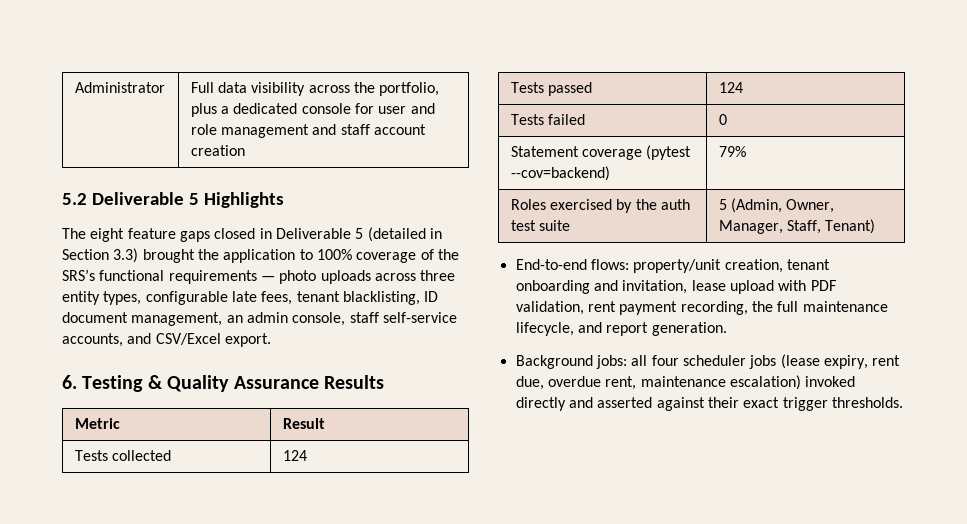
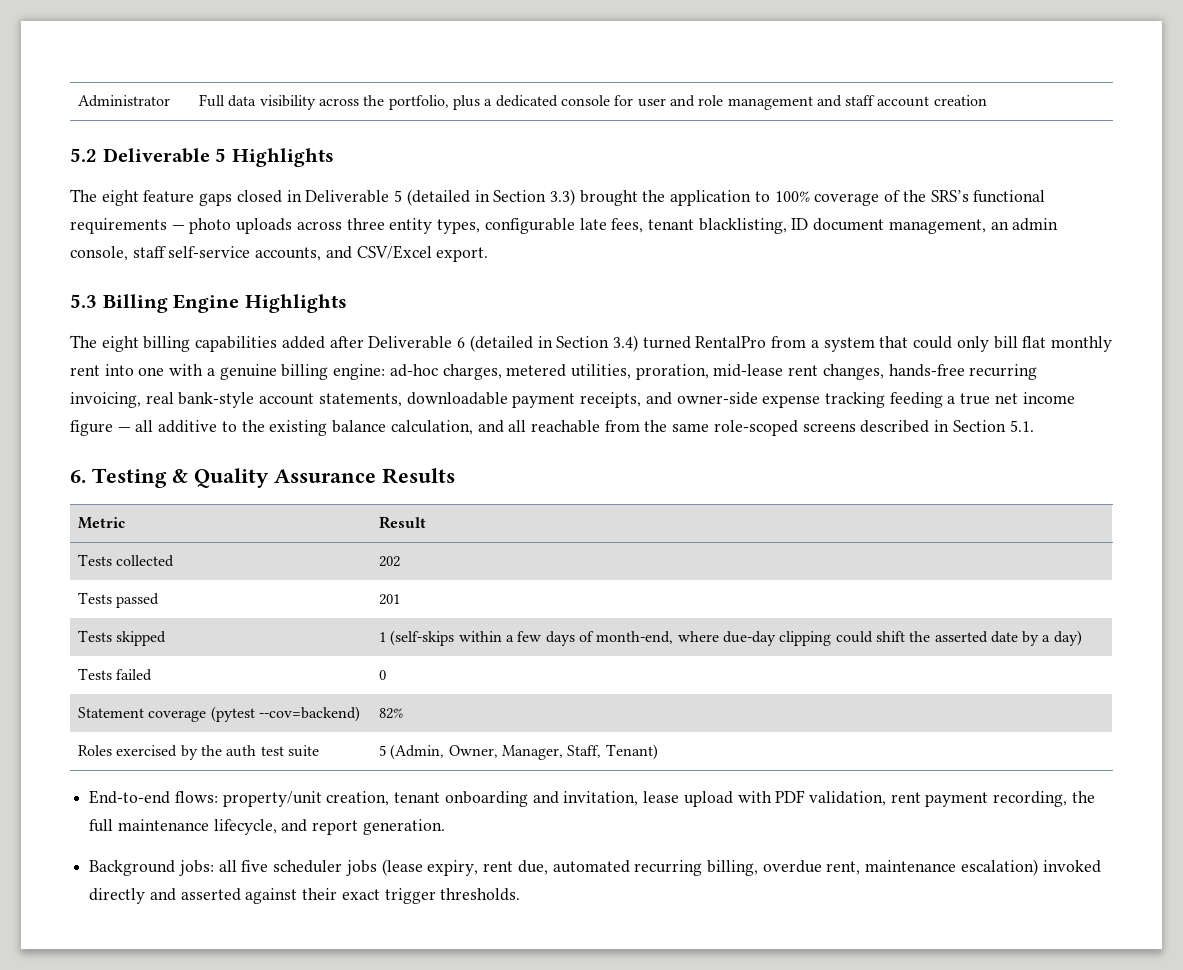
+ 5.3 Billing Engine Highlights
+ The eight billing capabilities added after Deliverable 6 (detailed in Section 3.4) turned RentalPro from a system that could only bill flat monthly rent into one with a genuine billing engine: ad-hoc charges, metered utilities, proration, mid-lease rent changes, hands-free recurring invoicing, real bank-style account statements, downloadable payment receipts, and owner-side expense tracking feeding a true net income figure — all additive to the existing balance calculation, and all reachable from the same role-scoped screens described in Section 5.1.
- Tests collected | 124
+ Tests collected | 202
- Tests passed | 124
+ Tests passed | 201
+ Tests skipped | 1 (self-skips within a few days of month-end, where due-day clipping could shift the asserted date by a day)
- Statement coverage (pytest --cov=backend) | 79%
+ Statement coverage (pytest --cov=backend) | 82%
- Background jobs: all four scheduler jobs (lease expiry, rent due, overdue rent, maintenance escalation) invoked directly and asserted against their exact trigger thresholds.
+ Background jobs: all five scheduler jobs (lease expiry, rent due, automated recurring billing, overdue rent, maintenance escalation) invoked directly and asserted against their exact trigger thresholds.

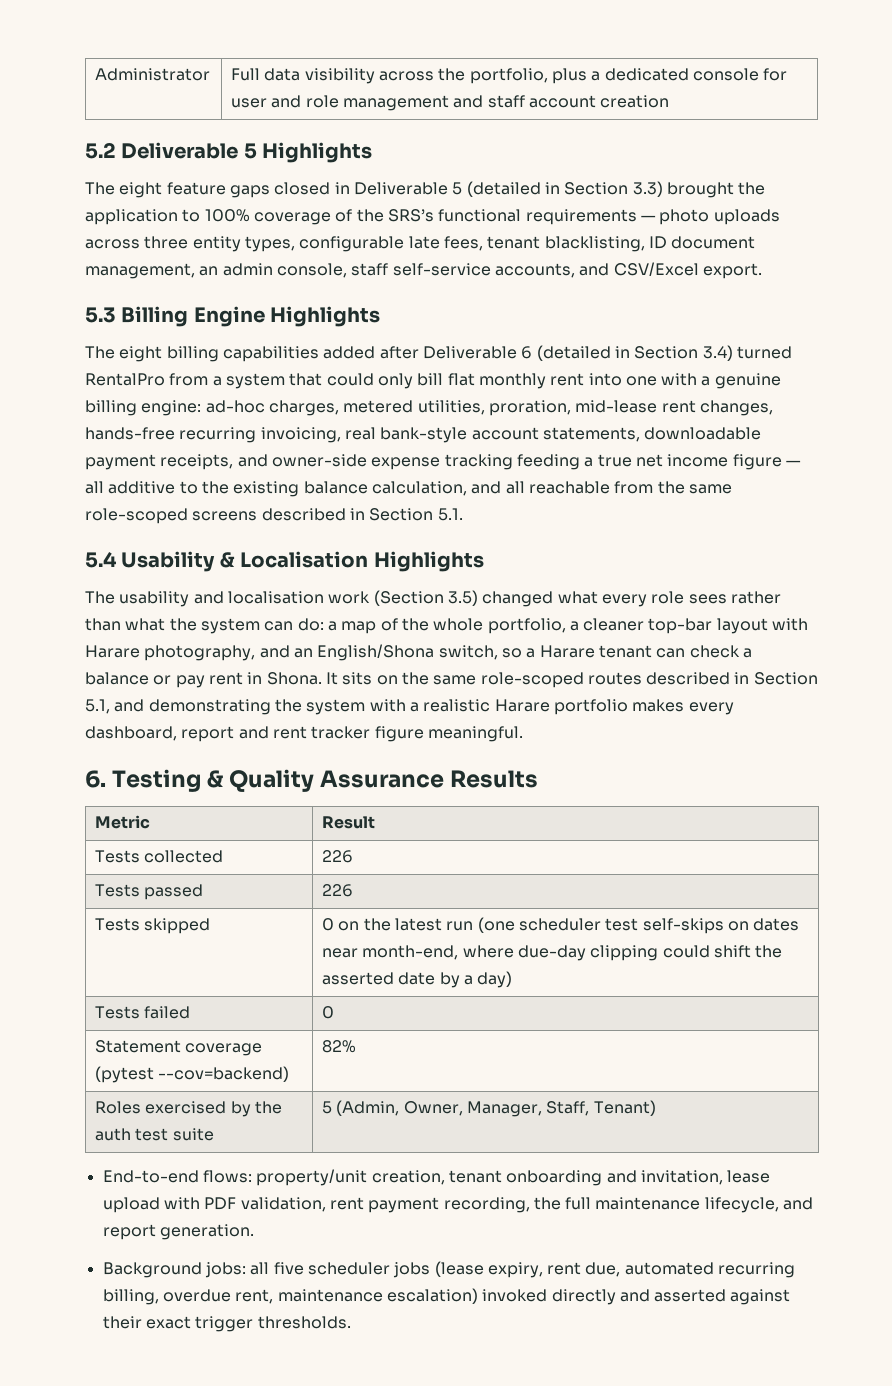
+ 5.4 Usability & Localisation Highlights
+ The usability and localisation work (Section 3.5) changed what every role sees rather than what the system can do: a map of the whole portfolio, a cleaner top-bar layout with Harare photography, and an English/Shona switch, so a Harare tenant can check a balance or pay rent in Shona. It sits on the same role-scoped routes described in Section 5.1, and demonstrating the system with a realistic Harare portfolio makes every dashboard, report and rent tracker figure meaningful.
- Tests collected | 202
+ Tests collected | 226
- Tests passed | 201
+ Tests passed | 226
- Tests skipped | 1 (self-skips within a few days of month-end, where due-day clipping could shift the asserted date by a day)
+ Tests skipped | 0 on the latest run (one scheduler test self-skips on dates near month-end, where due-day clipping could shift the asserted date by a day)

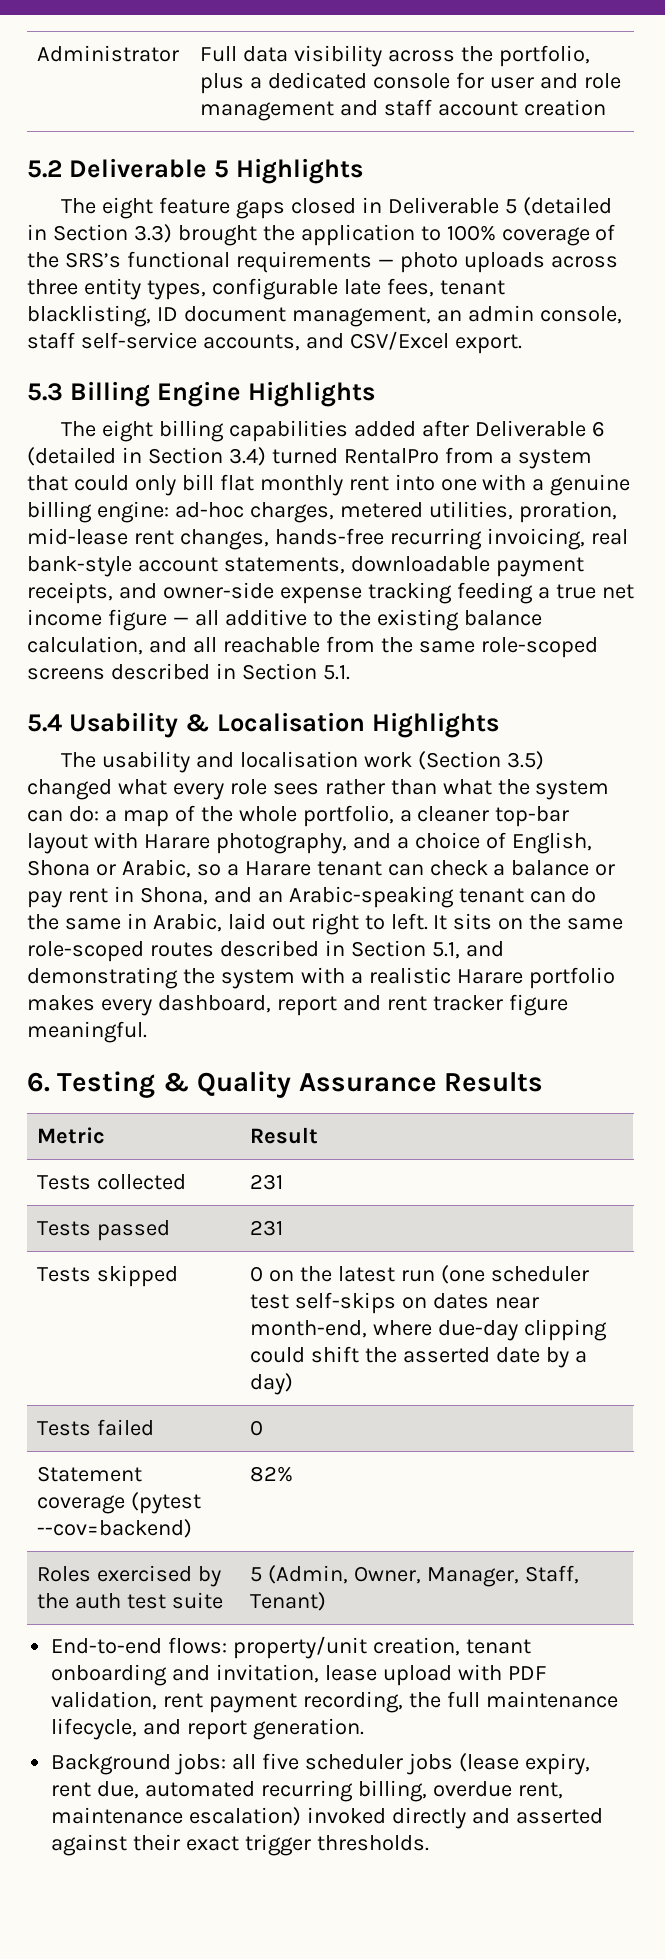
- The usability and localisation work (Section 3.5) changed what every role sees rather than what the system can do: a map of the whole portfolio, a cleaner top-bar layout with Harare photography, and an English/Shona switch, so a Harare tenant can check a balance or pay rent in Shona.
+ The usability and localisation work (Section 3.5) changed what every role sees rather than what the system can do: a map of the whole portfolio, a cleaner top-bar layout with Harare photography, and a choice of English, Shona or Arabic, so a Harare tenant can check a balance or pay rent in Shona, and an Arabic-speaking tenant can do the same in Arabic, laid out right to left.
- Tests collected | 226
+ Tests collected | 231
- Tests passed | 226
+ Tests passed | 231

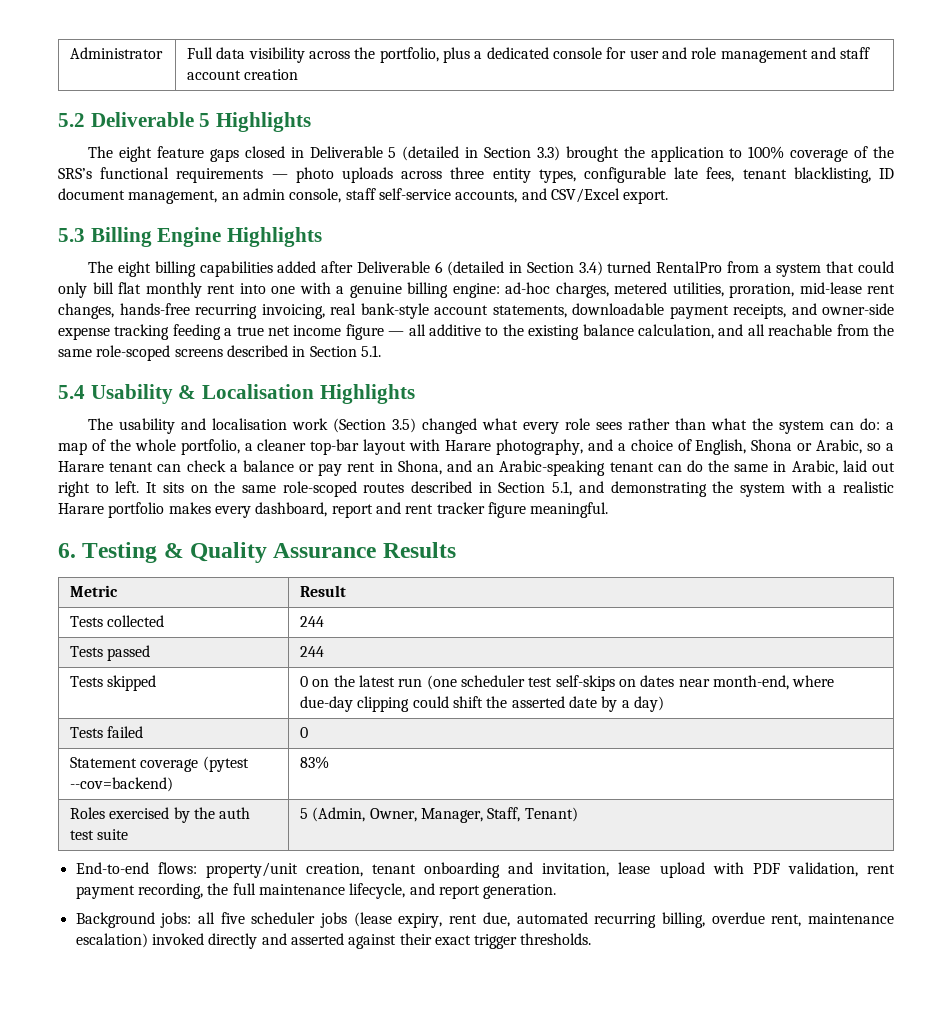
- Tests collected | 231
+ Tests collected | 244
- Tests passed | 231
+ Tests passed | 244
- Statement coverage (pytest --cov=backend) | 82%
+ Statement coverage (pytest --cov=backend) | 83%

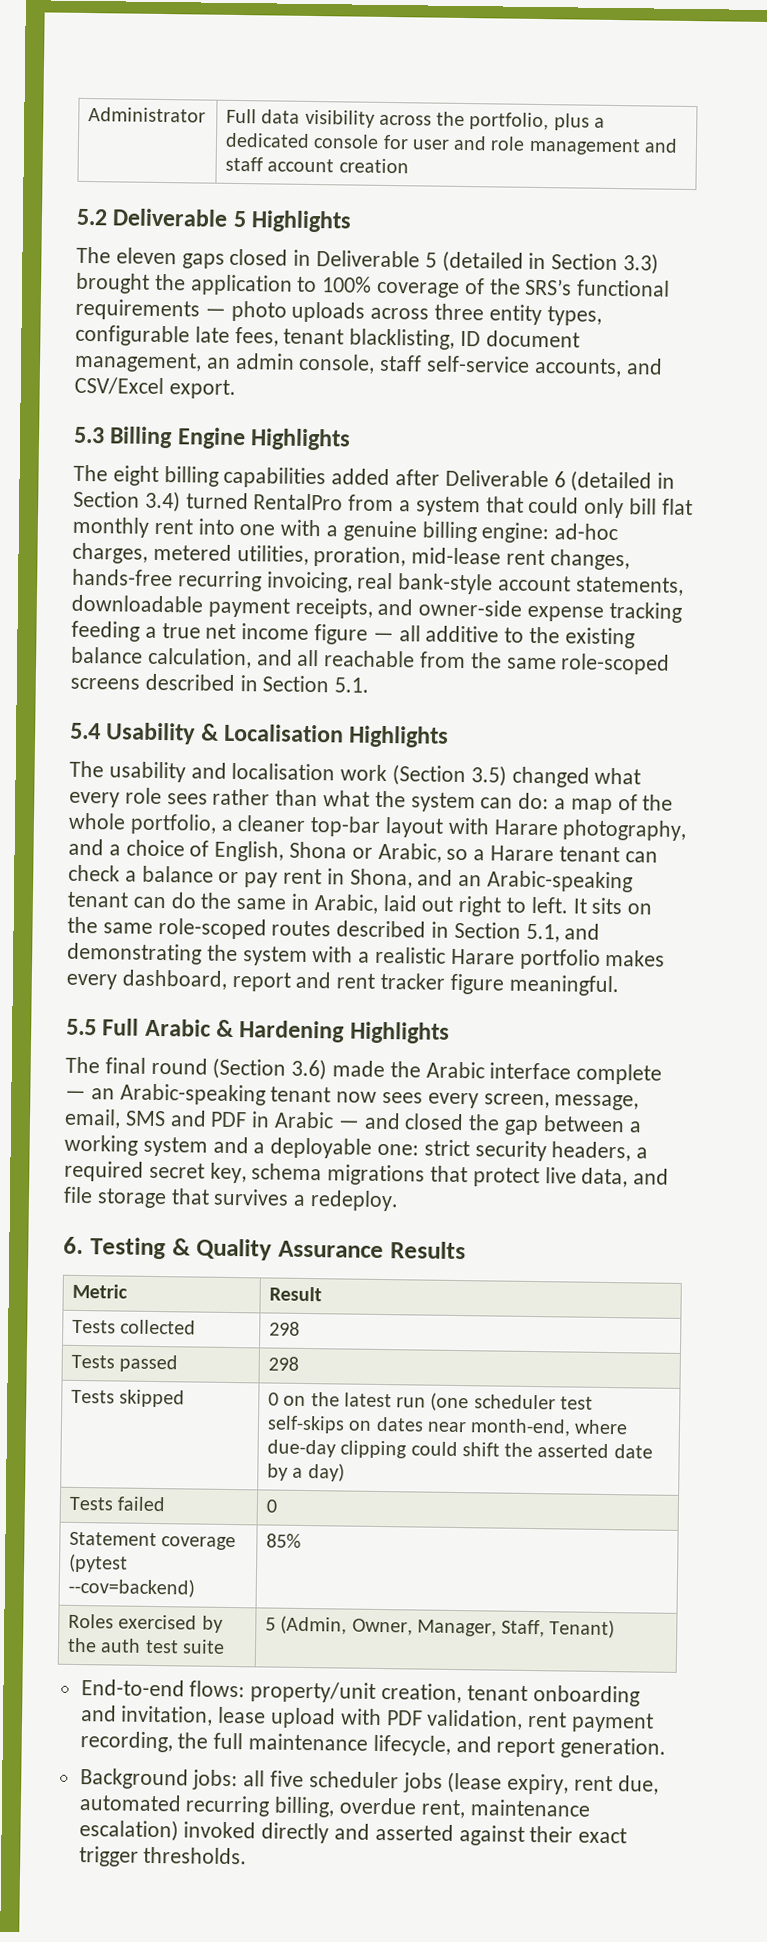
- The eight feature gaps closed in Deliverable 5 (detailed in Section 3.3) brought the application to 100% coverage of the SRS’s functional requirements — photo uploads across three entity types, configurable late fees, tenant blacklisting, ID document management, an admin console, staff self-service accounts, and CSV/Excel export.
+ The eleven gaps closed in Deliverable 5 (detailed in Section 3.3) brought the application to 100% coverage of the SRS’s functional requirements — photo uploads across three entity types, configurable late fees, tenant blacklisting, ID document management, an admin console, staff self-service accounts, and CSV/Excel export.
+ 5.5 Full Arabic & Hardening Highlights
+ The final round (Section 3.6) made the Arabic interface complete — an Arabic-speaking tenant now sees every screen, message, email, SMS and PDF in Arabic — and closed the gap between a working system and a deployable one: strict security headers, a required secret key, schema migrations that protect live data, and file storage that survives a redeploy.
- Tests collected | 244
+ Tests collected | 298
- Tests passed | 244
+ Tests passed | 298
- Statement coverage (pytest --cov=backend) | 83%
+ Statement coverage (pytest --cov=backend) | 85%

